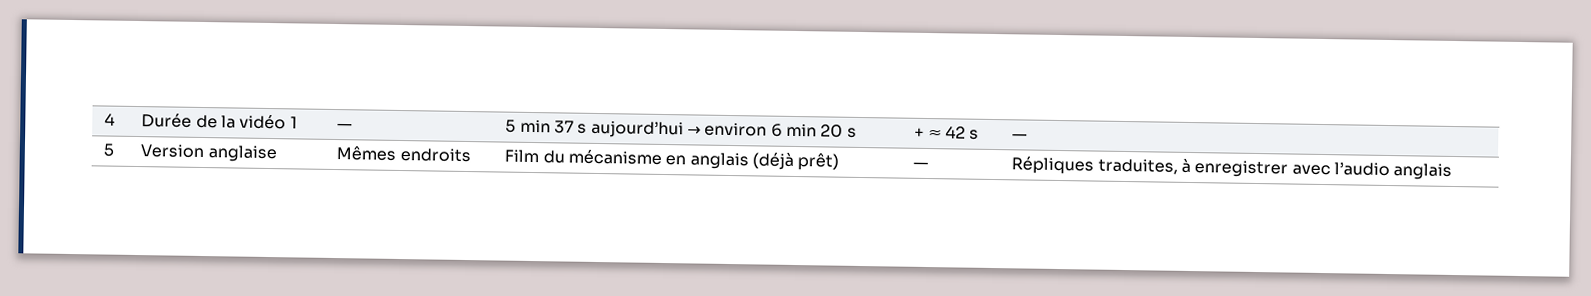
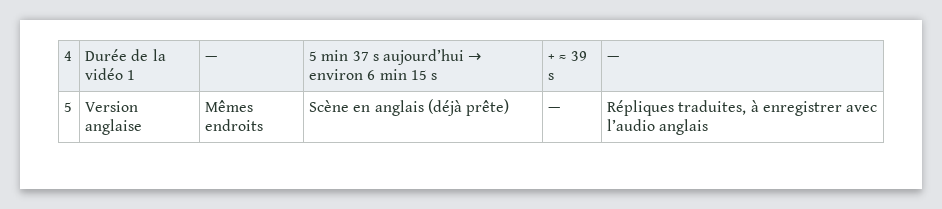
- 4 | Durée de la vidéo 1 | — | 5 min 37 s aujourd’hui → environ 6 min 20 s | + ≈ 42 s | —
+ 4 | Durée de la vidéo 1 | — | 5 min 37 s aujourd’hui → environ 6 min 15 s | + ≈ 39 s | —
- 5 | Version anglaise | Mêmes endroits | Film du mécanisme en anglais (déjà prêt) | — | Répliques traduites, à enregistrer avec l’audio anglais
+ 5 | Version anglaise | Mêmes endroits | Scène en anglais (déjà prête) | — | Répliques traduites, à enregistrer avec l’audio anglais

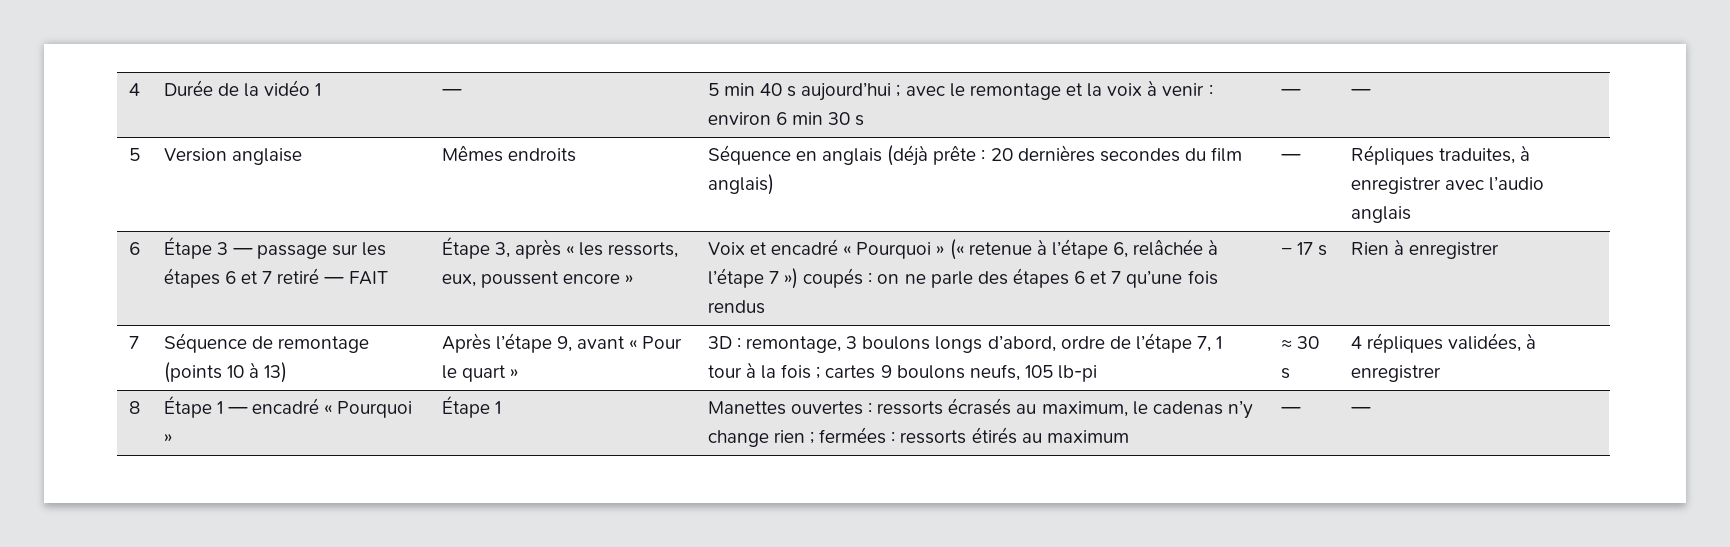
- 4 | Durée de la vidéo 1 | — | 5 min 37 s aujourd’hui → environ 6 min 15 s | + ≈ 39 s | —
+ 4 | Durée de la vidéo 1 | — | 5 min 40 s aujourd’hui ; avec le remontage et la voix à venir : environ 6 min 30 s | — | —
- 5 | Version anglaise | Mêmes endroits | Scène en anglais (déjà prête) | — | Répliques traduites, à enregistrer avec l’audio anglais
+ 5 | Version anglaise | Mêmes endroits | Séquence en anglais (déjà prête : 20 dernières secondes du film anglais) | — | Répliques traduites, à enregistrer avec l’audio anglais
+ 6 | Étape 3 — passage sur les étapes 6 et 7 retiré — FAIT | Étape 3, après « les ressorts, eux, poussent encore » | Voix et encadré « Pourquoi » (« retenue à l’étape 6, relâchée à l’étape 7 ») coupés : on ne parle des étapes 6 et 7 qu’une fois rendus | − 17 s | Rien à enregistrer
+ 7 | Séquence de remontage (points 10 à 13) | Après l’étape 9, avant « Pour le quart » | 3D : remontage, 3 boulons longs d’abord, ordre de l’étape 7, 1 tour à la fois ; cartes 9 boulons neufs, 105 lb-pi | ≈ 30 s | 4 répliques validées, à enregistrer
+ 8 | Étape 1 — encadré « Pourquoi » | Étape 1 | Manettes ouvertes : ressorts écrasés au maximum, le cadenas n’y change rien ; fermées : ressorts étirés au maximum | — | —

